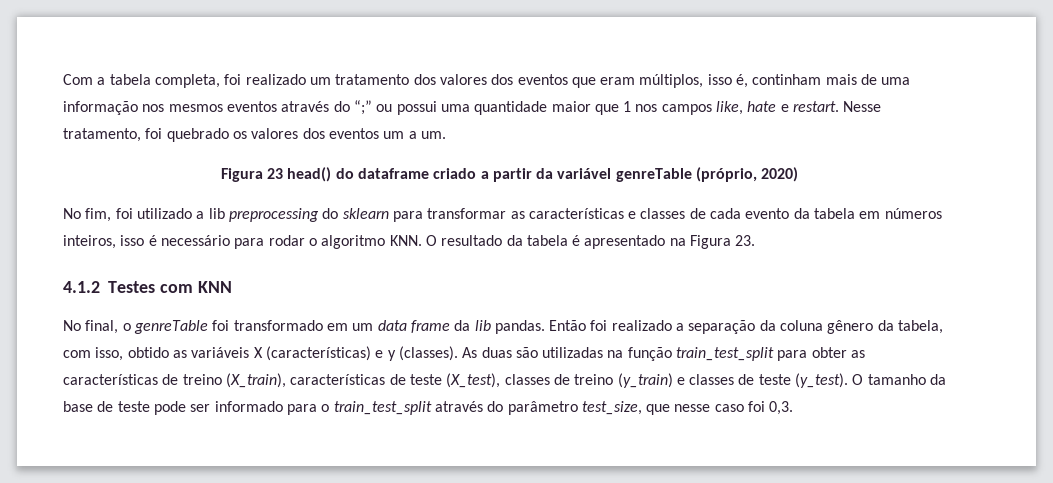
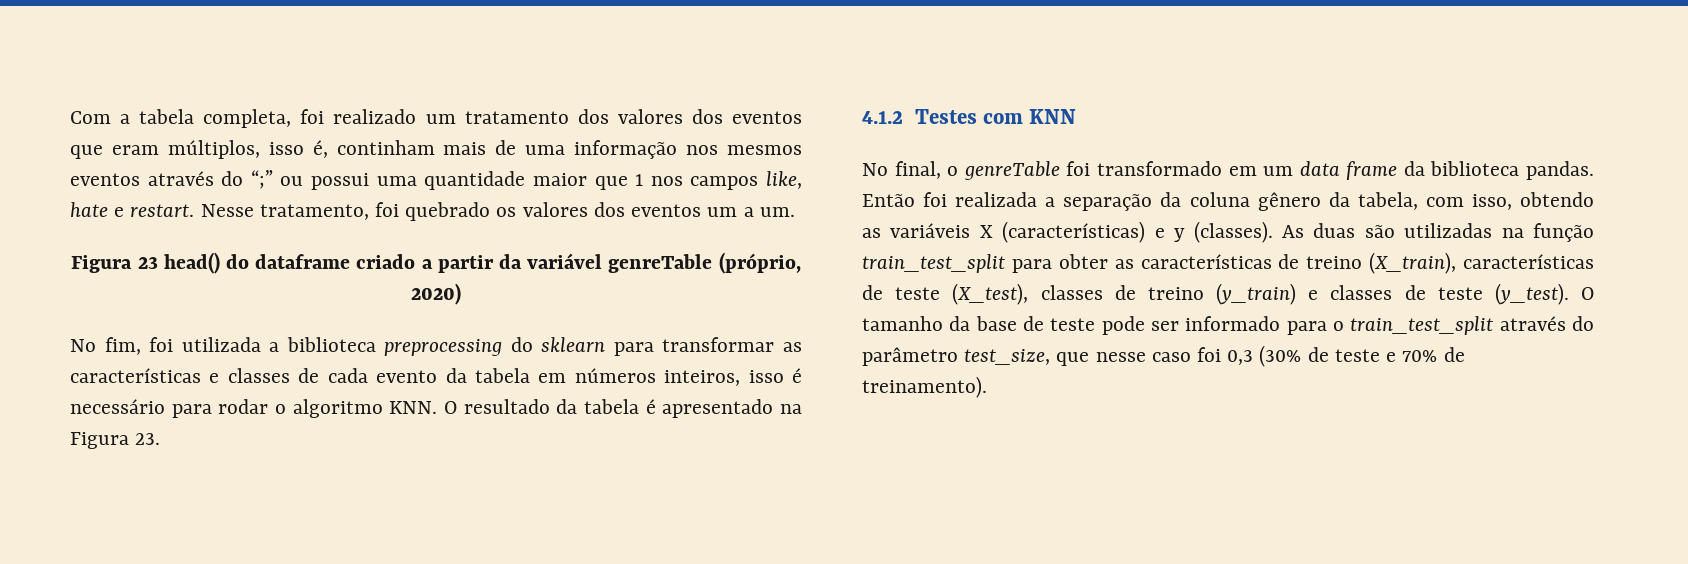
- No fim, foi utilizado a lib preprocessing do sklearn para transformar as características e classes de cada evento da tabela em números inteiros, isso é necessário para rodar o algoritmo KNN. O resultado da tabela é apresentado na Figura 23.
+ No fim, foi utilizada a biblioteca preprocessing do sklearn para transformar as características e classes de cada evento da tabela em números inteiros, isso é necessário para rodar o algoritmo KNN. O resultado da tabela é apresentado na Figura 23.
- No final, o genreTable foi transformado em um data frame da lib pandas.
+ No final, o genreTable foi transformado em um data frame da biblioteca pandas.
- Então foi realizado a separação da coluna gênero da tabela, com isso, obtido as variáveis X (características) e y (classes).
+ Então foi realizada a separação da coluna gênero da tabela, com isso, obtendo as variáveis X (características) e y (classes).
- O tamanho da base de teste pode ser informado para o train_test_split através do parâmetro test_size, que nesse caso foi 0,3.
+ O tamanho da base de teste pode ser informado para o train_test_split através do parâmetro test_size, que nesse caso foi 0,3 (30% de teste e 70% de treinamento).

